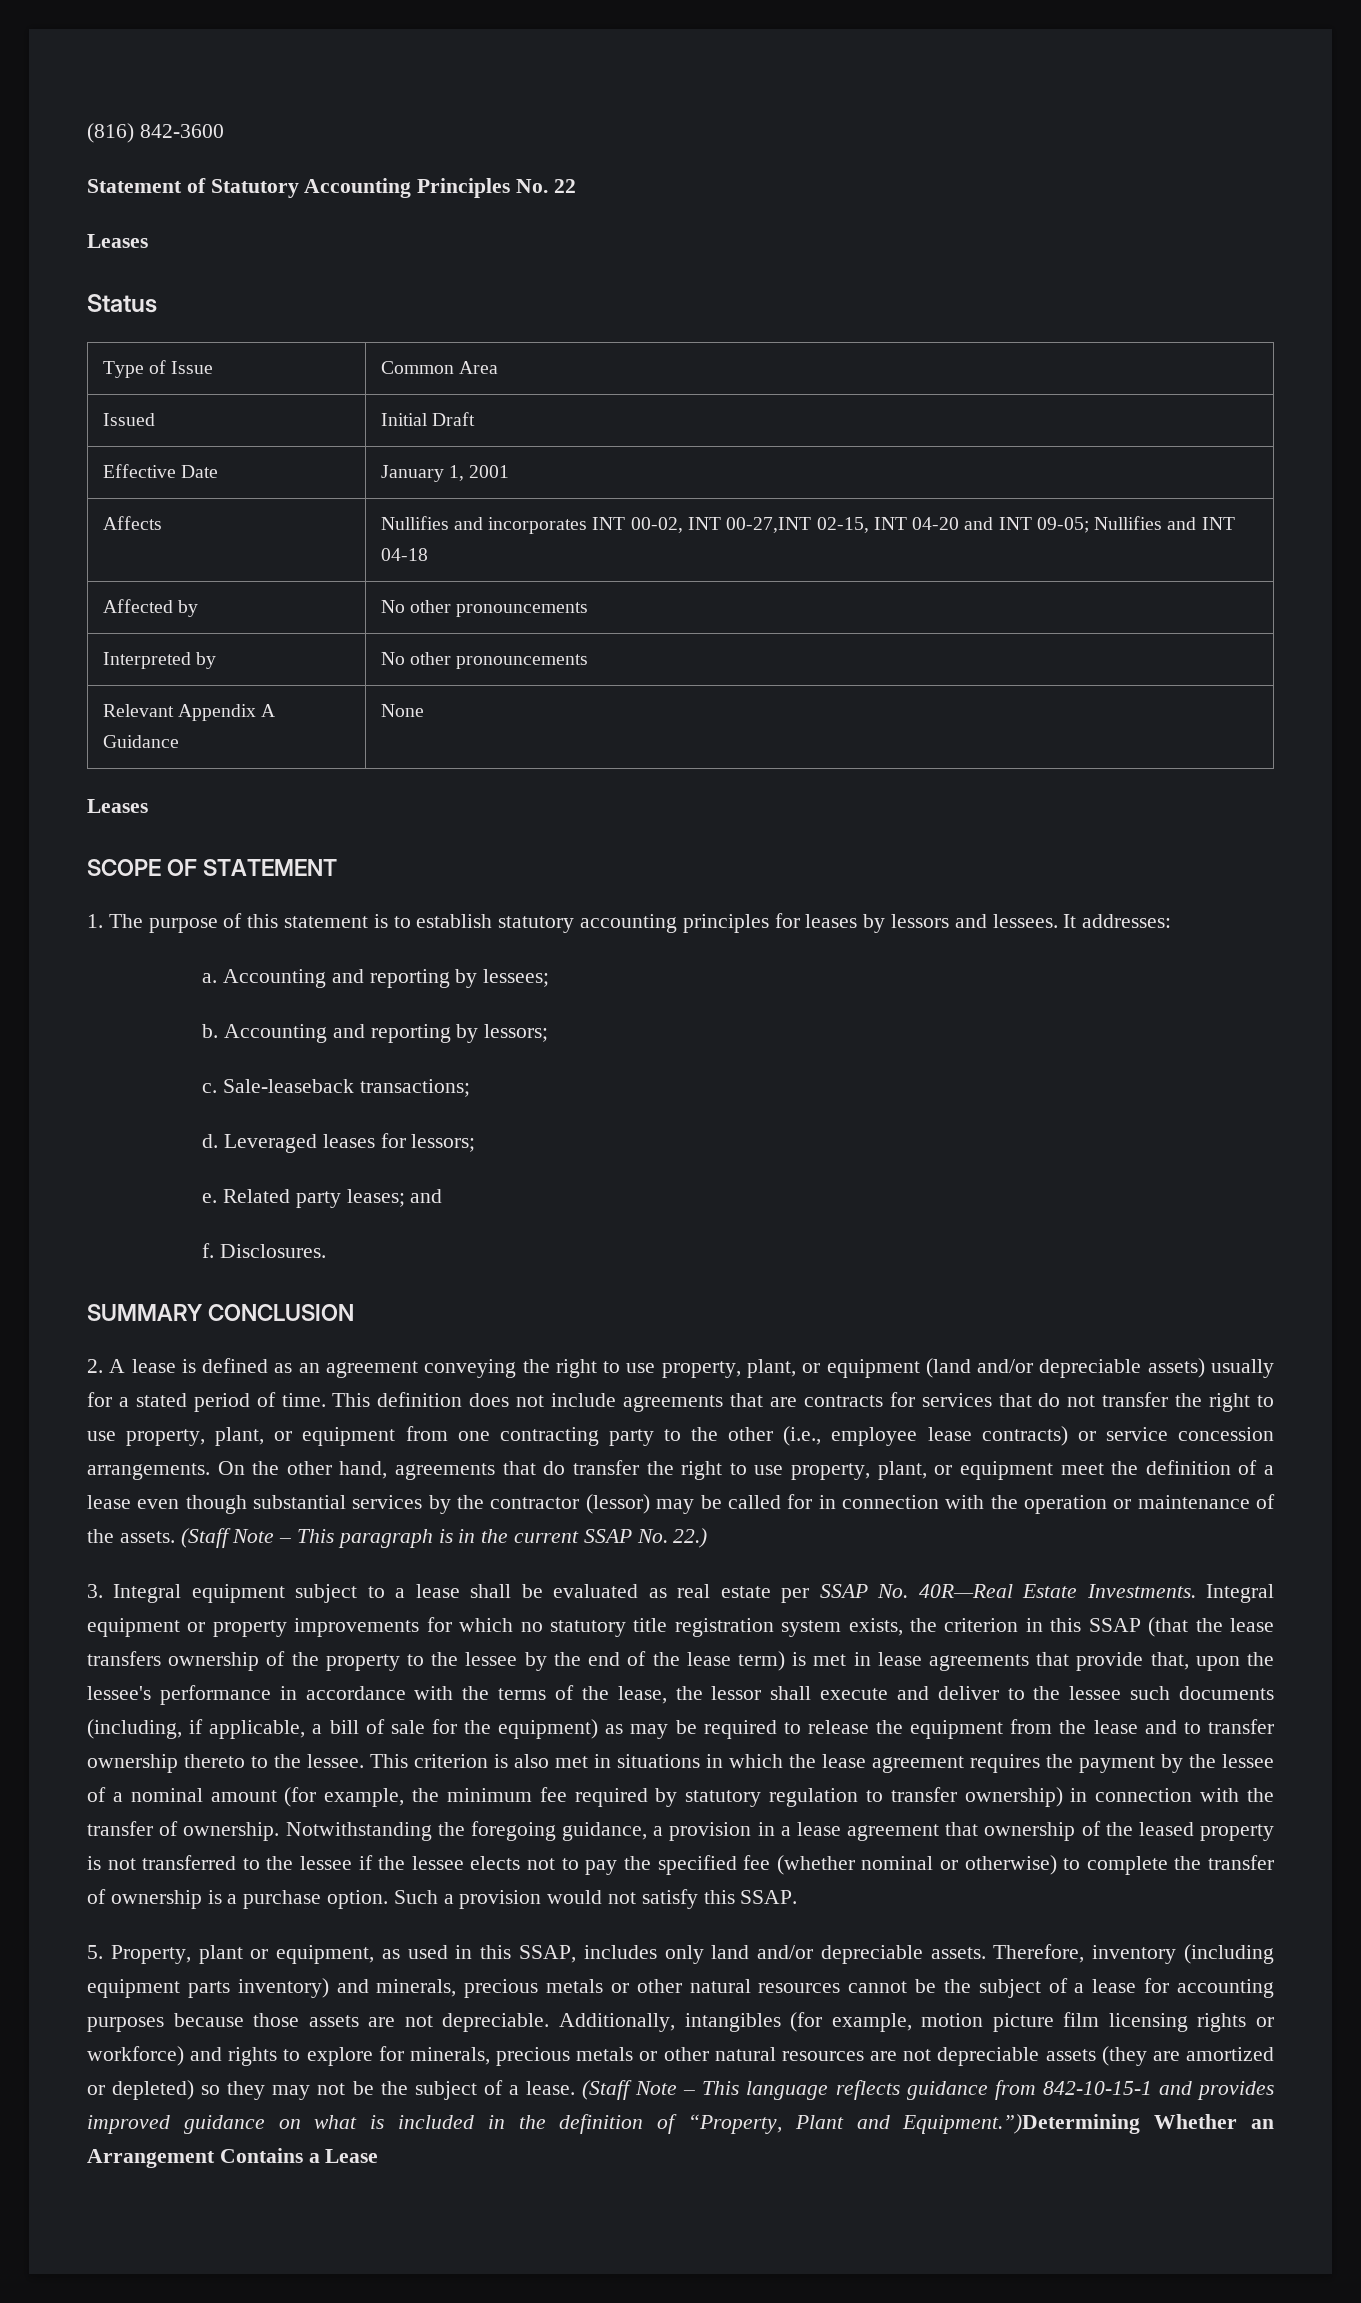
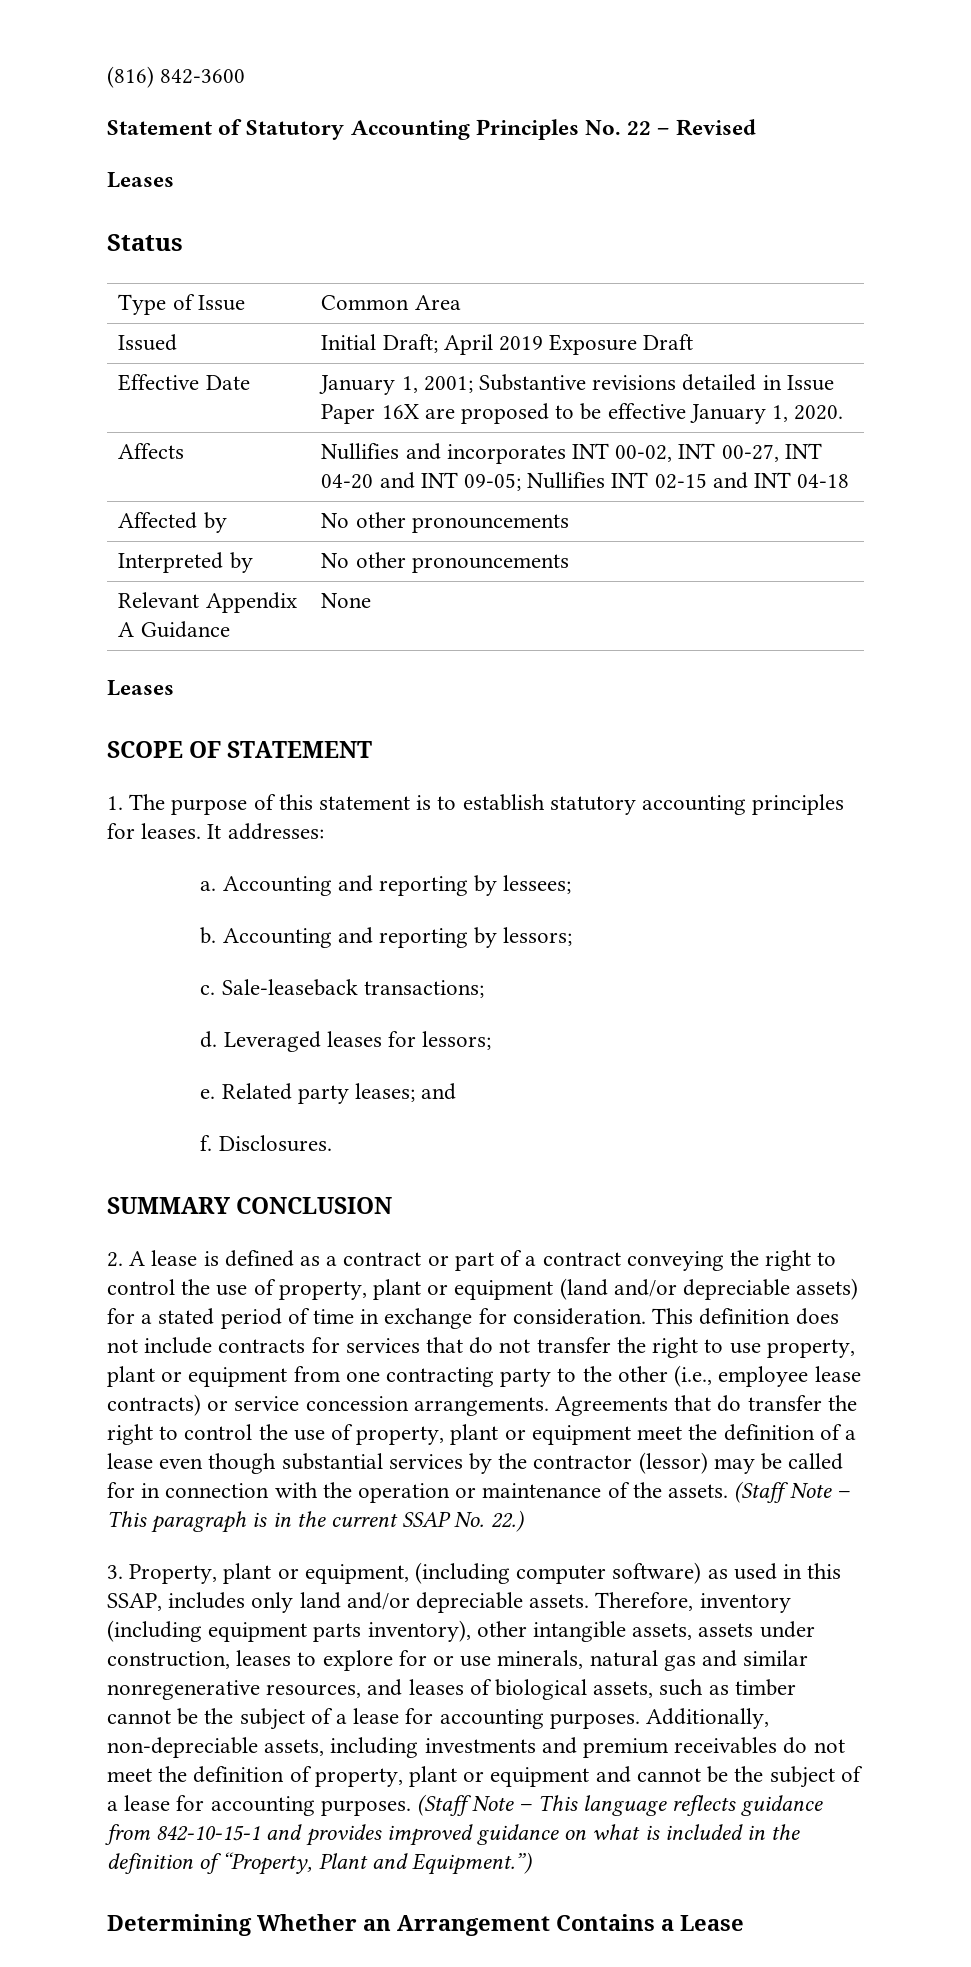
- Statement of Statutory Accounting Principles No. 22
+ Statement of Statutory Accounting Principles No. 22 – Revised
- Issued | Initial Draft
+ Issued | Initial Draft; April 2019 Exposure Draft
- Effective Date | January 1, 2001
+ Effective Date | January 1, 2001; Substantive revisions detailed in Issue Paper 16X are proposed to be effective January 1, 2020.
- Affects | Nullifies and incorporates INT 00-02, INT 00-27,INT 02-15, INT 04-20 and INT 09-05; Nullifies and INT 04-18
+ Affects | Nullifies and incorporates INT 00-02, INT 00-27, INT 04-20 and INT 09-05; Nullifies INT 02-15 and INT 04-18
- 1. The purpose of this statement is to establish statutory accounting principles for leases by lessors and lessees.
+ 1. The purpose of this statement is to establish statutory accounting principles for leases.
- 2. A lease is defined as an agreement conveying the right to use property, plant, or equipment (land and/or depreciable assets) usually for a stated period of time.
+ 2. A lease is defined as a contract or part of a contract conveying the right to control the use of property, plant or equipment (land and/or depreciable assets) for a stated period of time in exchange for consideration.
- This definition does not include agreements that are contracts for services that do not transfer the right to use property, plant, or equipment from one contracting party to the other (i.e., employee lease contracts) or service concession arrangements.
+ This definition does not include contracts for services that do not transfer the right to use property, plant or equipment from one contracting party to the other (i.e., employee lease contracts) or service concession arrangements.
- On the other hand, agreements that do transfer the right to use property, plant, or equipment meet the definition of a lease even though substantial services by the contractor (lessor) may be called for in connection with the operation or maintenance of the assets.
+ Agreements that do transfer the right to control the use of property, plant or equipment meet the definition of a lease even though substantial services by the contractor (lessor) may be called for in connection with the operation or maintenance of the assets.
- 3. Integral equipment subject to a lease shall be evaluated as real estate per SSAP No. 40R—Real Estate Investments. Integral equipment or property improvements for which no statutory title registration system exists, the criterion in this SSAP (that the lease transfers ownership of the property to the lessee by the end of the lease term) is met in lease agreements that provide that, upon the lessee's performance in accordance with the terms of the lease, the lessor shall execute and deliver to the lessee such documents (including, if applicable, a bill of sale for the equipment) as may be required to release the equipment from the lease and to transfer ownership thereto to the lessee. This criterion is also met in situations in which the lease agreement requires the payment by the lessee of a nominal amount (for example, the minimum fee required by statutory regulation to transfer ownership) in connection with the transfer of ownership. Notwithstanding the foregoing guidance, a provision in a lease agreement that ownership of the leased property is not transferred to the lessee if the lessee elects not to pay the specified fee (whether nominal or otherwise) to complete the transfer of ownership is a purchase option. Such a provision would not satisfy this SSAP.
- 5. Property, plant or equipment, as used in this SSAP, includes only land and/or depreciable assets.
+ 3. Property, plant or equipment, (including computer software) as used in this SSAP, includes only land and/or depreciable assets.
- Therefore, inventory (including equipment parts inventory) and minerals, precious metals or other natural resources cannot be the subject of a lease for accounting purposes because those assets are not depreciable. Additionally, intangibles (for example, motion picture film licensing rights or workforce) and rights to explore for minerals, precious metals or other natural resources are not depreciable assets (they are amortized or depleted) so they may not be the subject of a lease.
+ Therefore, inventory (including equipment parts inventory), other intangible assets, assets under construction, leases to explore for or use minerals, natural gas and similar nonregenerative resources, and leases of biological assets, such as timber cannot be the subject of a lease for accounting purposes. Additionally, non-depreciable assets, including investments and premium receivables do not meet the definition of property, plant or equipment and cannot be the subject of a lease for accounting purposes.
- (Staff Note – This language reflects guidance from 842-10-15-1 and provides improved guidance on what is included in the definition of “Property, Plant and Equipment.”)Determining Whether an Arrangement Contains a Lease
+ (Staff Note – This language reflects guidance from 842-10-15-1 and provides improved guidance on what is included in the definition of “Property, Plant and Equipment.”)
+ Determining Whether an Arrangement Contains a Lease

